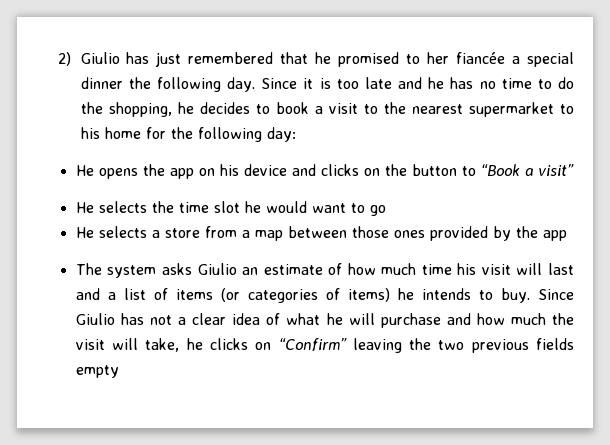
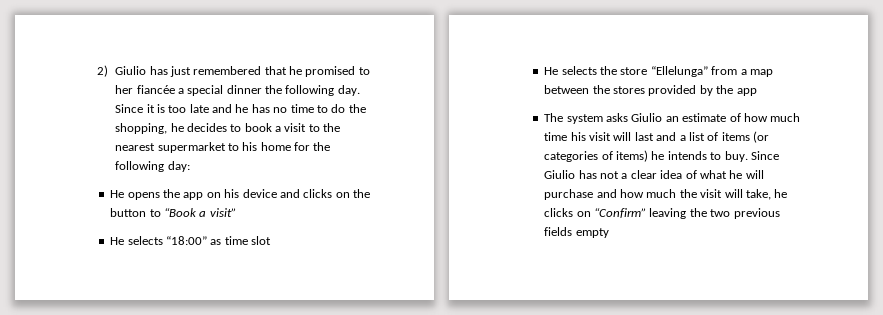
- He selects the time slot he would want to go
- He selects a store from a map between those ones provided by the app
+ He selects “18:00” as time slot
+ He selects the store “Ellelunga” from a map between the stores provided by the app

